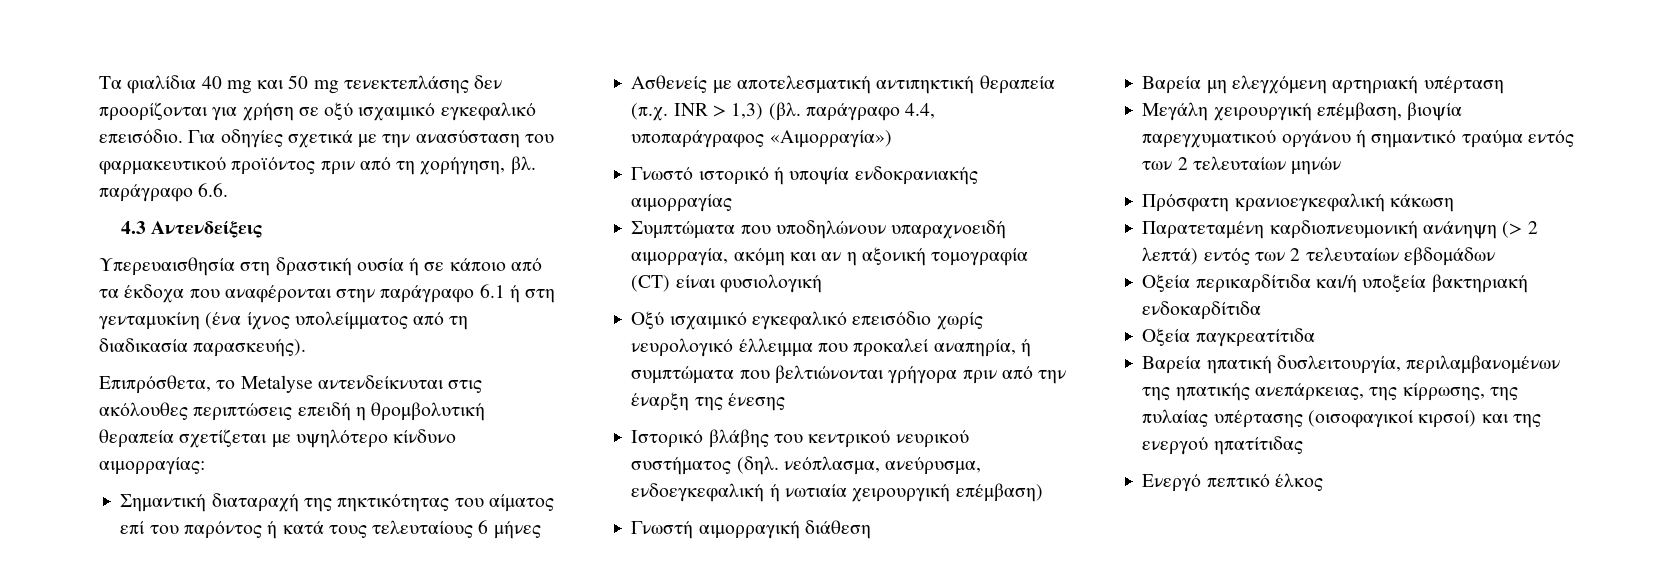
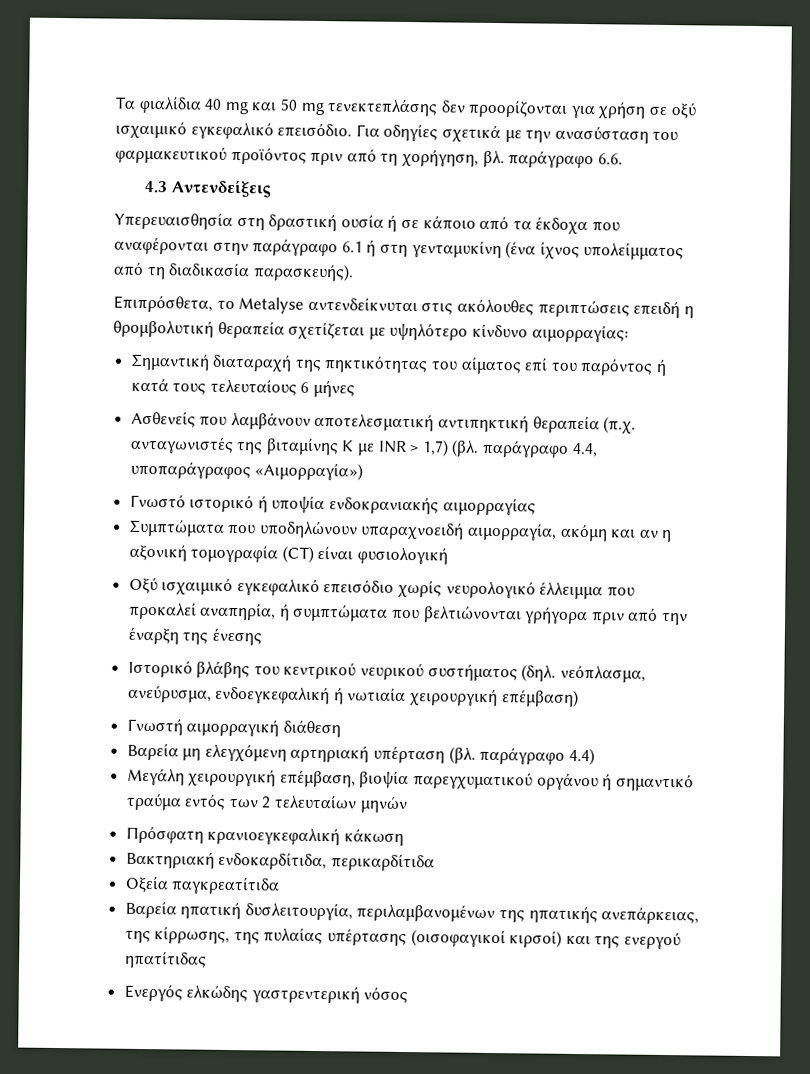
- Ασθενείς με αποτελεσματική αντιπηκτική θεραπεία (π.χ. INR > 1,3) (βλ. παράγραφο 4.4, υποπαράγραφος «Αιμορραγία»)
+ Ασθενείς που λαμβάνουν αποτελεσματική αντιπηκτική θεραπεία (π.χ. ανταγωνιστές της βιταμίνης K με INR > 1,7) (βλ. παράγραφο 4.4, υποπαράγραφος «Αιμορραγία»)
- Βαρεία μη ελεγχόμενη αρτηριακή υπέρταση
+ Βαρεία μη ελεγχόμενη αρτηριακή υπέρταση (βλ. παράγραφο 4.4)
- Παρατεταμένη καρδιοπνευμονική ανάνηψη (> 2 λεπτά) εντός των 2 τελευταίων εβδομάδων
- Οξεία περικαρδίτιδα και/ή υποξεία βακτηριακή ενδοκαρδίτιδα
+ Bακτηριακή ενδοκαρδίτιδα, περικαρδίτιδα
- Ενεργό πεπτικό έλκος
+ Ενεργός ελκώδης γαστρεντερική νόσος

